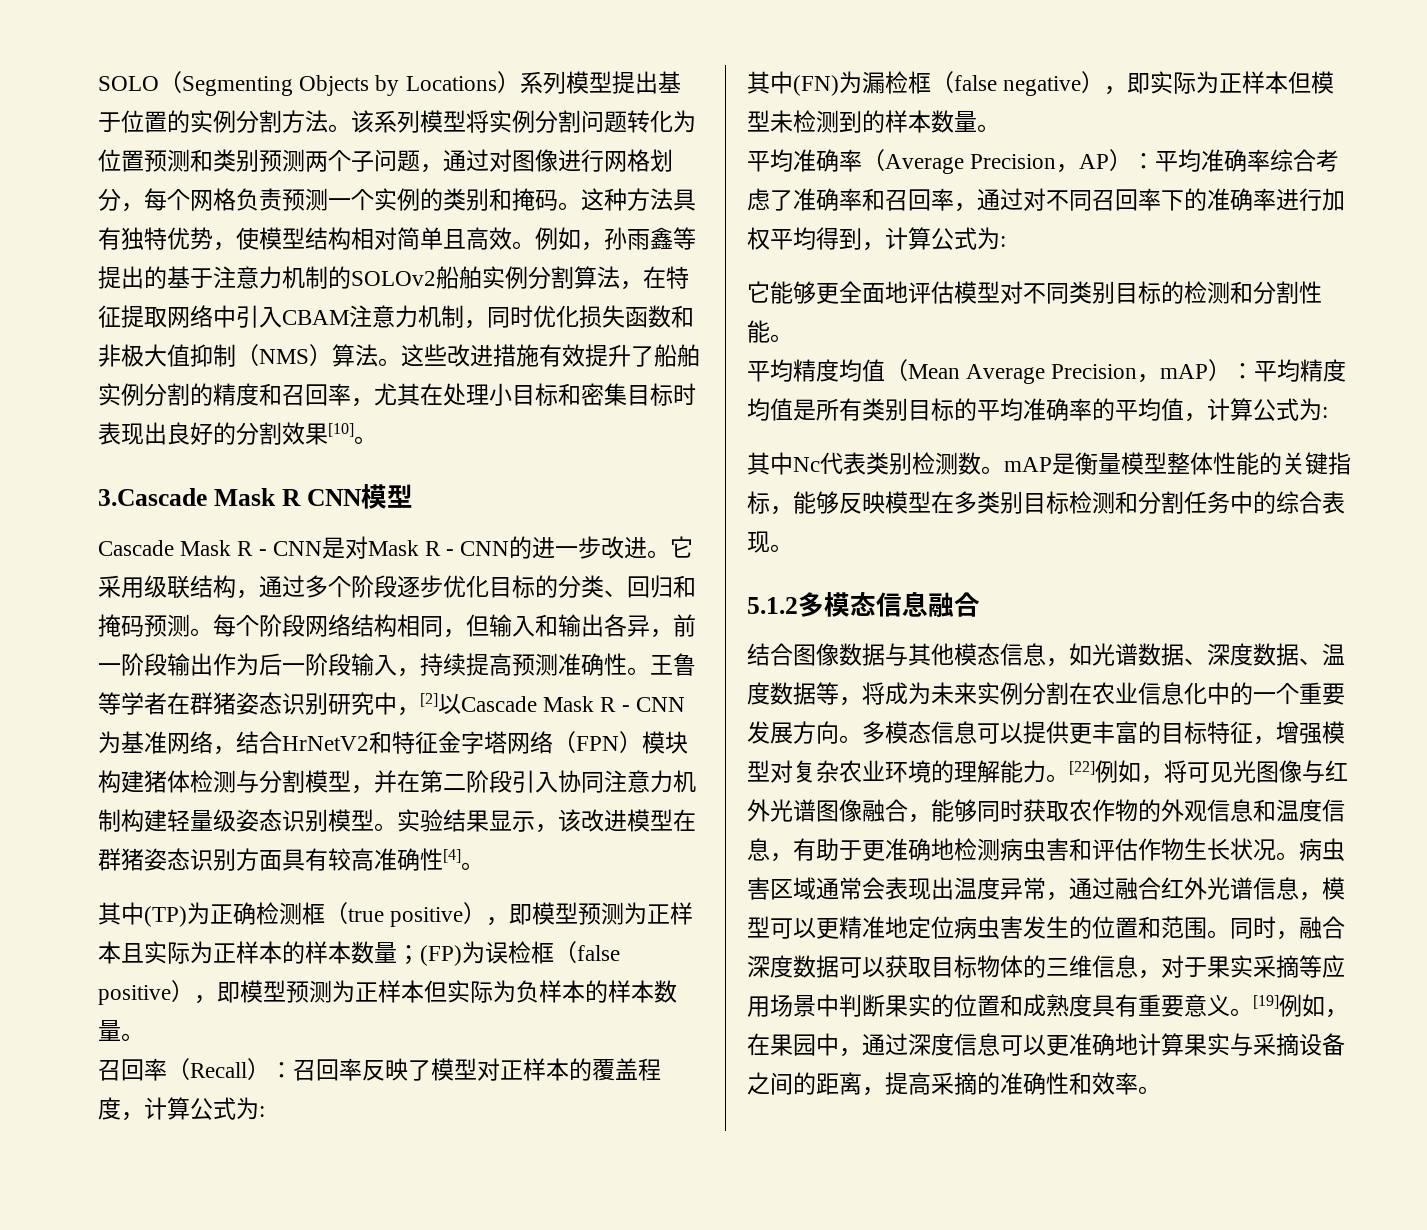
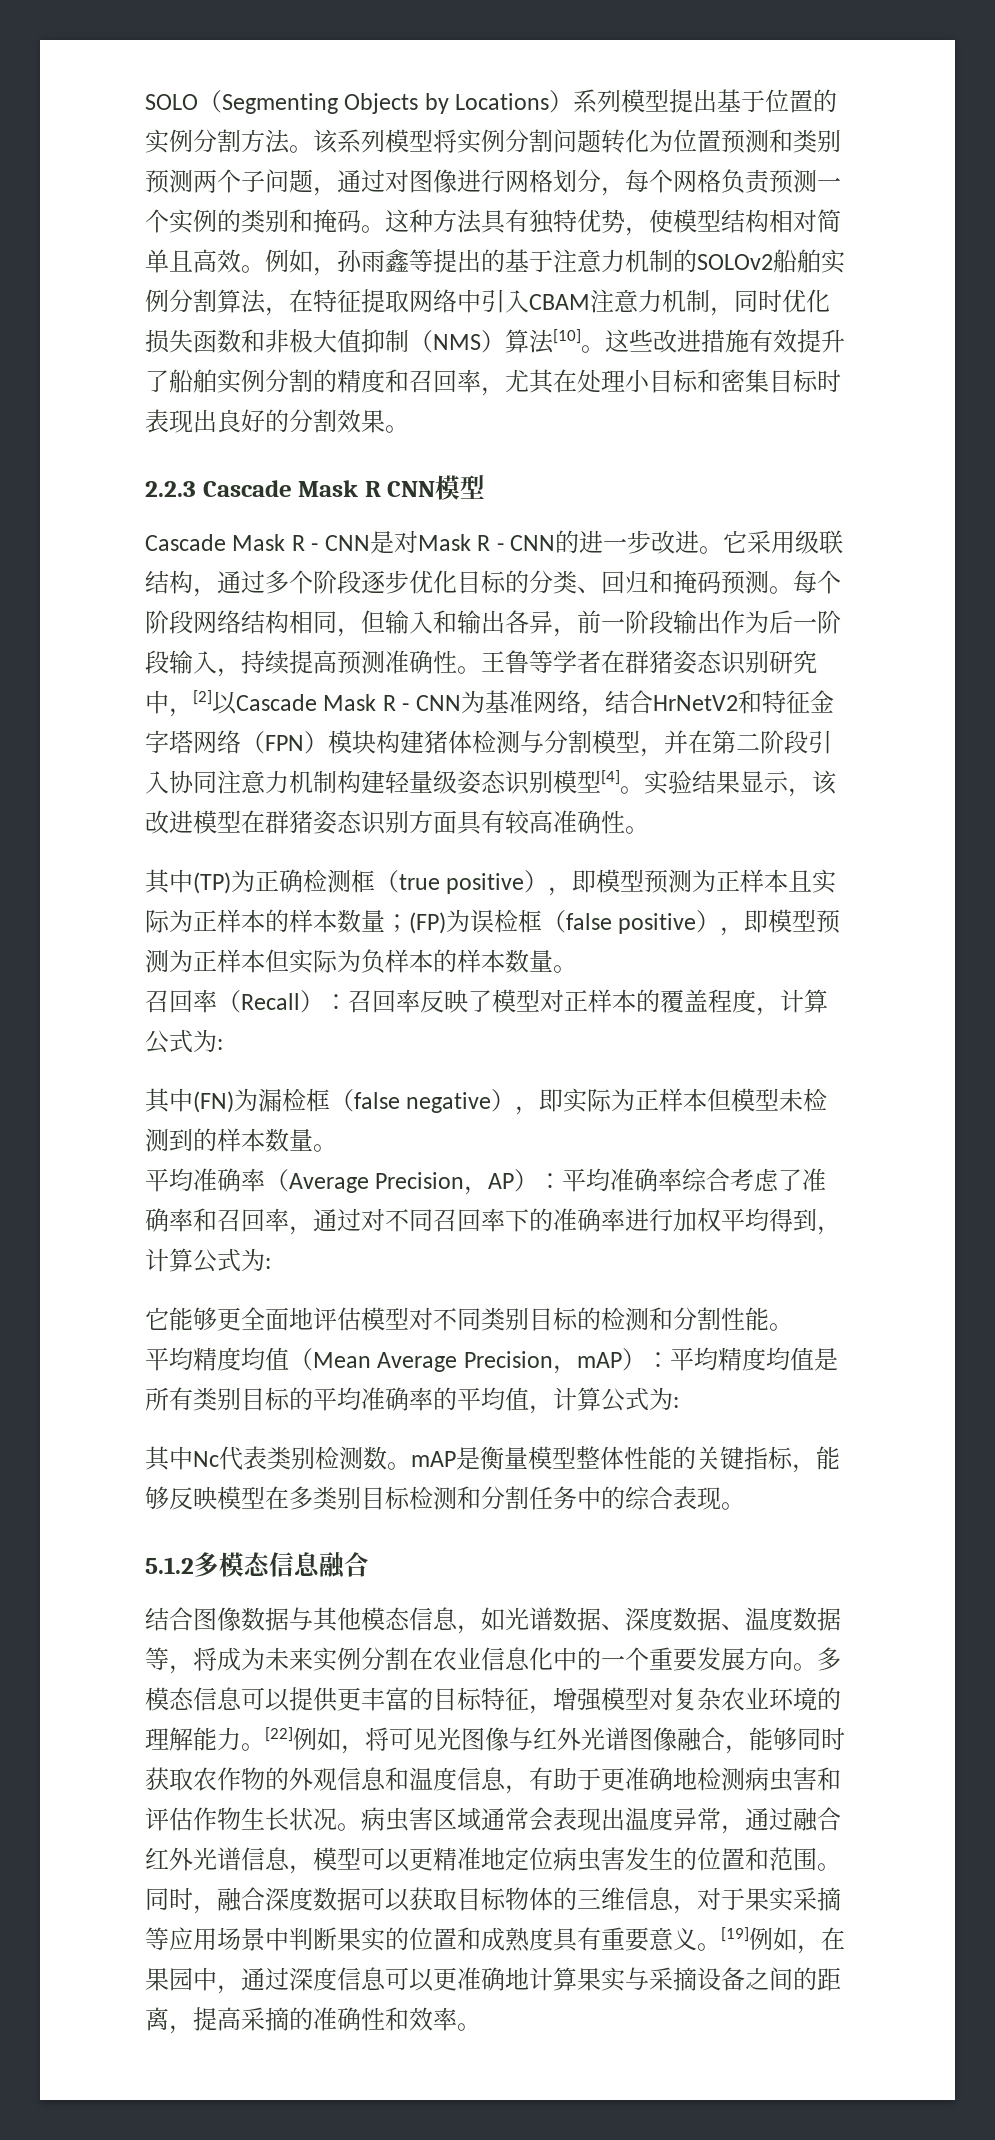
- 例如，孙雨鑫等提出的基于注意力机制的SOLOv2船舶实例分割算法，在特征提取网络中引入CBAM注意力机制，同时优化损失函数和非极大值抑制（NMS）算法。
+ 例如，孙雨鑫等提出的基于注意力机制的SOLOv2船舶实例分割算法，在特征提取网络中引入CBAM注意力机制，同时优化损失函数和非极大值抑制（NMS）算法[10]。
- 这些改进措施有效提升了船舶实例分割的精度和召回率，尤其在处理小目标和密集目标时表现出良好的分割效果[10]。
- 3.Cascade Mask R CNN模型
+ 这些改进措施有效提升了船舶实例分割的精度和召回率，尤其在处理小目标和密集目标时表现出良好的分割效果。
+ 2.2.3 Cascade Mask R CNN模型
- 王鲁等学者在群猪姿态识别研究中，[2]以Cascade Mask R - CNN为基准网络，结合HrNetV2和特征金字塔网络（FPN）模块构建猪体检测与分割模型，并在第二阶段引入协同注意力机制构建轻量级姿态识别模型。
+ 王鲁等学者在群猪姿态识别研究中，[2]以Cascade Mask R - CNN为基准网络，结合HrNetV2和特征金字塔网络（FPN）模块构建猪体检测与分割模型，并在第二阶段引入协同注意力机制构建轻量级姿态识别模型[4]。
- 实验结果显示，该改进模型在群猪姿态识别方面具有较高准确性[4]。
+ 实验结果显示，该改进模型在群猪姿态识别方面具有较高准确性。

